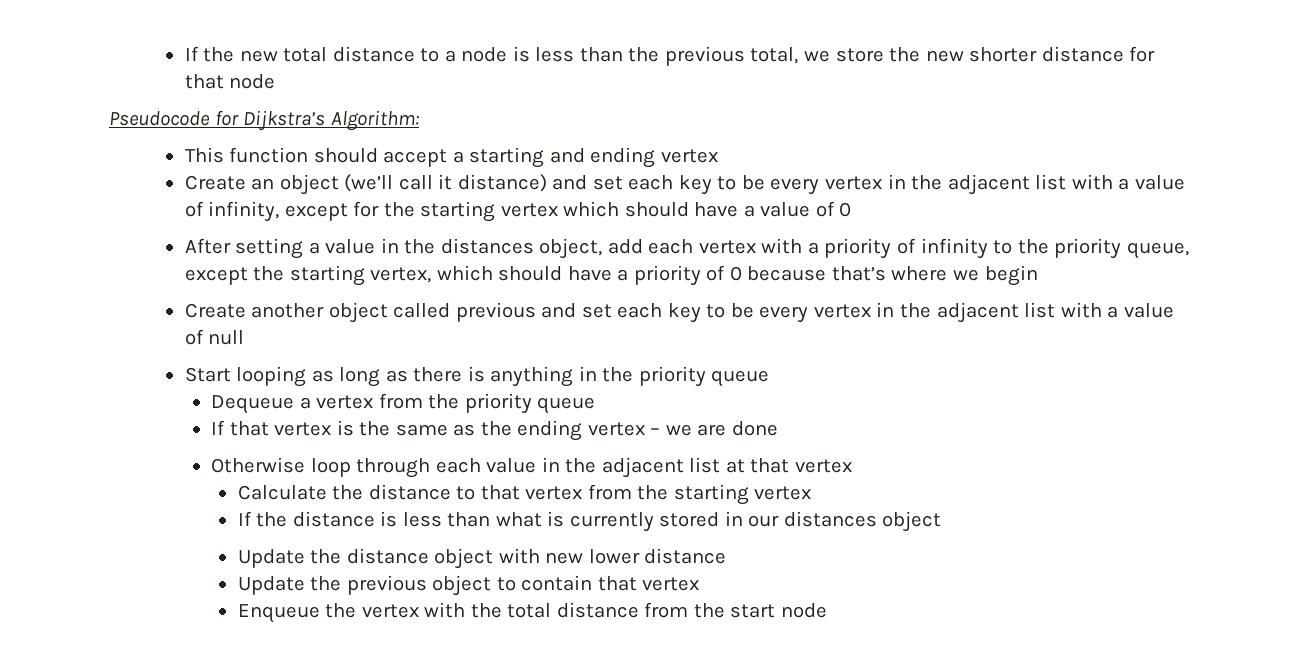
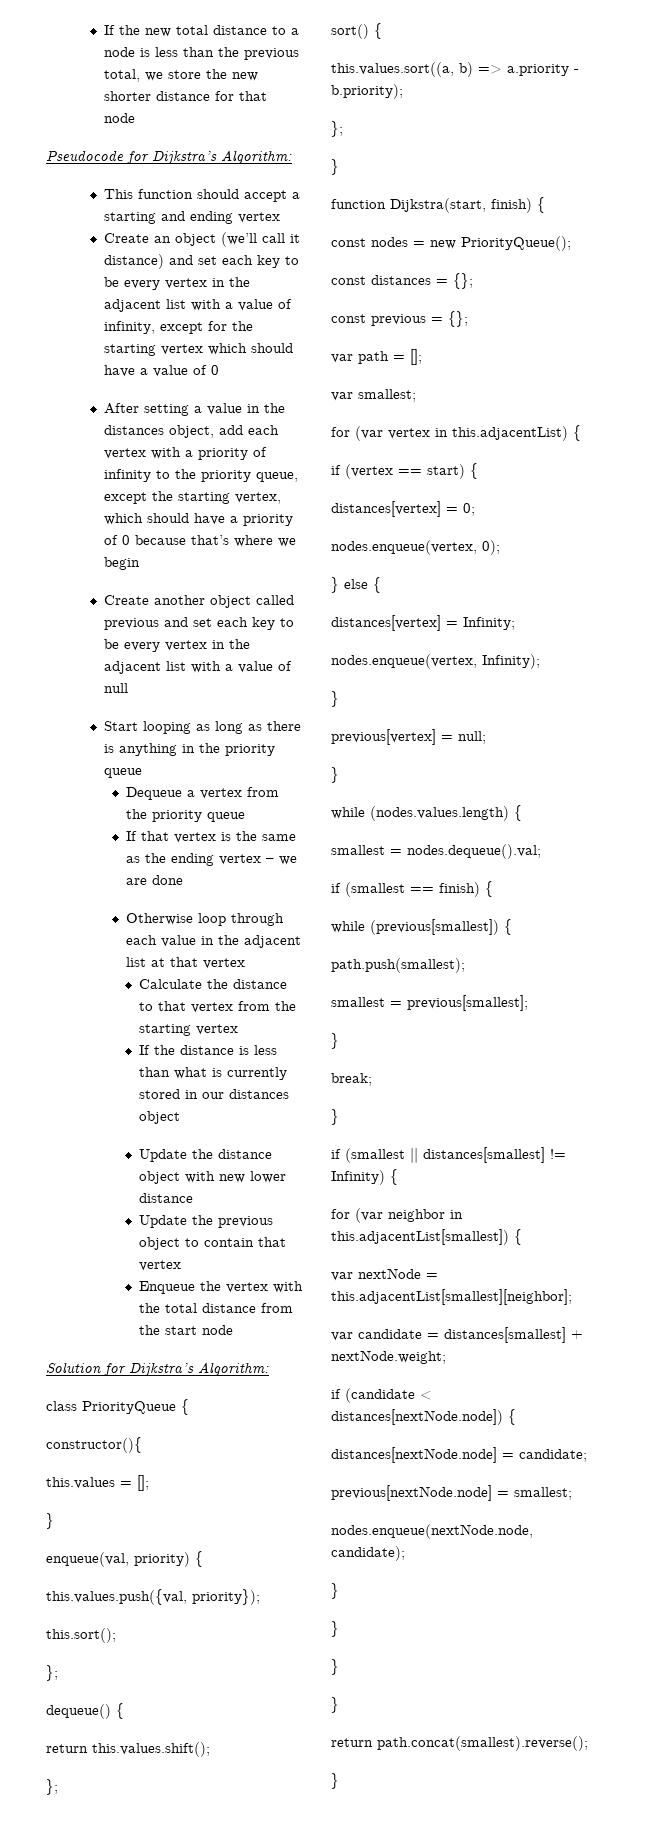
+ Solution for Dijkstra’s Algorithm:
+ class PriorityQueue {
+ constructor(){
+ this.values = [];
+ }
+ enqueue(val, priority) {
+ this.values.push({val, priority});
+ this.sort();
+ };
+ dequeue() {
+ return this.values.shift();
+ };
+ sort() {
+ this.values.sort((a, b) => a.priority - b.priority);
+ };
+ }
+ function Dijkstra(start, finish) {
+ const nodes = new PriorityQueue();
+ const distances = {};
+ const previous = {};
+ var path = [];
+ var smallest;
+ for (var vertex in this.adjacentList) {
+ if (vertex == start) {
+ distances[vertex] = 0;
+ nodes.enqueue(vertex, 0);
+ } else {
+ distances[vertex] = Infinity;
+ nodes.enqueue(vertex, Infinity);
+ }
+ previous[vertex] = null;
+ }
+ while (nodes.values.length) {
+ smallest = nodes.dequeue().val;
+ if (smallest == finish) {
+ while (previous[smallest]) {
+ path.push(smallest);
+ smallest = previous[smallest];
+ }
+ break;
+ }
+ if (smallest || distances[smallest] != Infinity) {
+ for (var neighbor in this.adjacentList[smallest]) {
+ var nextNode = this.adjacentList[smallest][neighbor];
+ var candidate = distances[smallest] + nextNode.weight;
+ if (candidate < distances[nextNode.node]) {
+ distances[nextNode.node] = candidate;
+ previous[nextNode.node] = smallest;
+ nodes.enqueue(nextNode.node, candidate);
+ }
+ }
+ }
+ }
+ return path.concat(smallest).reverse();
+ }

